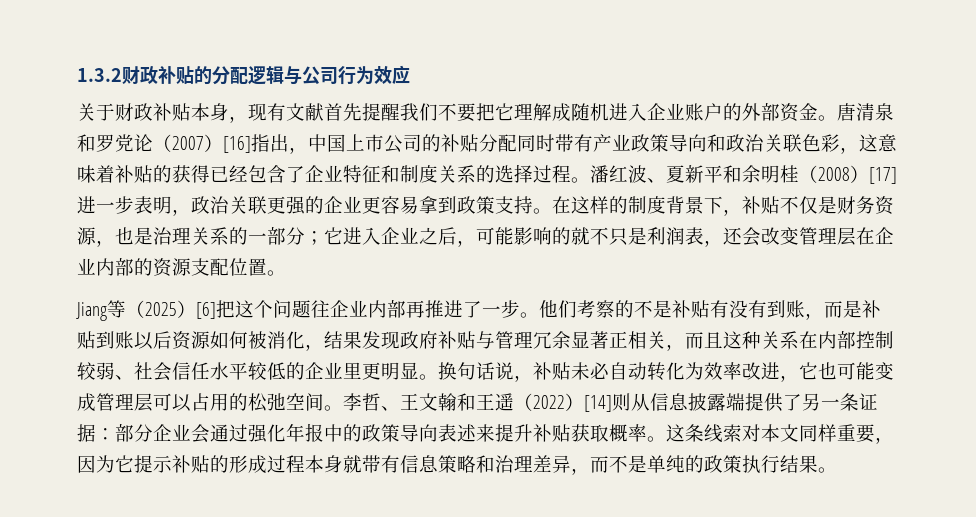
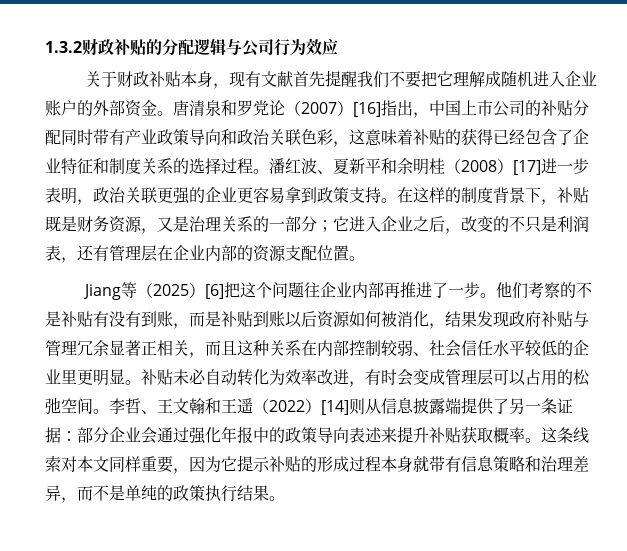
- 在这样的制度背景下，补贴不仅是财务资源，也是治理关系的一部分；它进入企业之后，可能影响的就不只是利润表，还会改变管理层在企业内部的资源支配位置。
+ 在这样的制度背景下，补贴既是财务资源，又是治理关系的一部分；它进入企业之后，改变的不只是利润表，还有管理层在企业内部的资源支配位置。
- 换句话说，补贴未必自动转化为效率改进，它也可能变成管理层可以占用的松弛空间。
+ 补贴未必自动转化为效率改进，有时会变成管理层可以占用的松弛空间。

